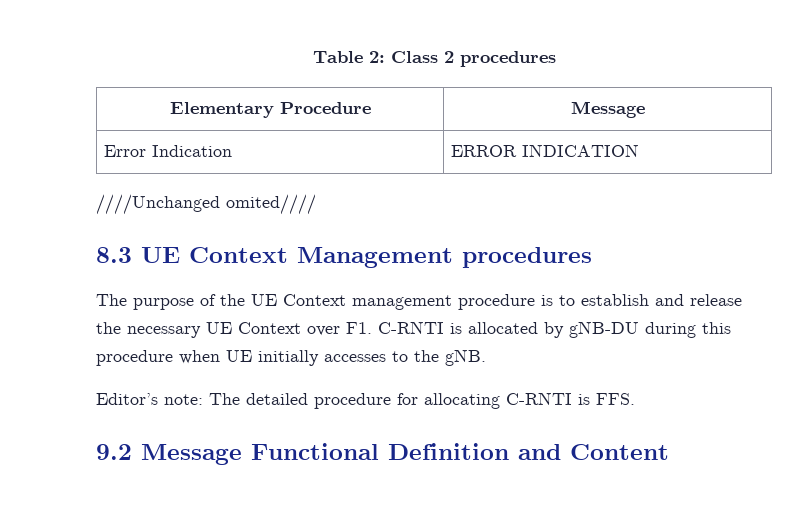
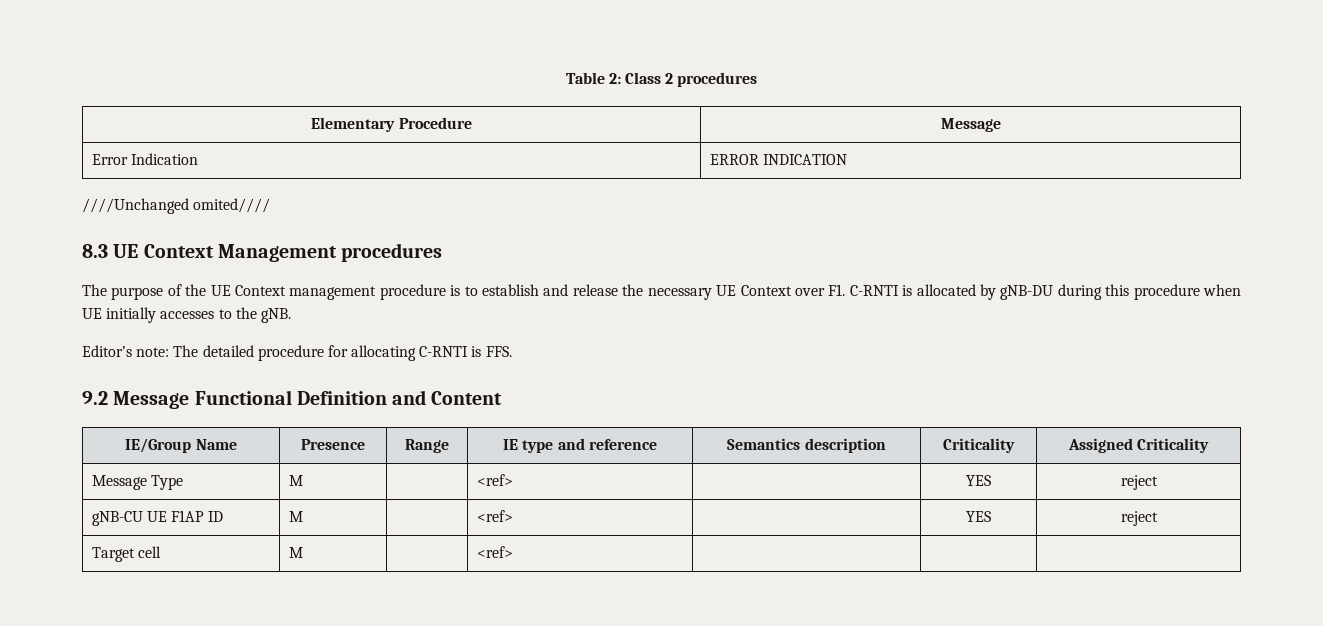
+ IE/Group Name | Presence | Range | IE type and reference | Semantics description | Criticality | Assigned Criticality
+ Message Type | M | | <ref> | | YES | reject
+ gNB-CU UE F1AP ID | M | | <ref> | | YES | reject
+ Target cell | M | | <ref> | | |

